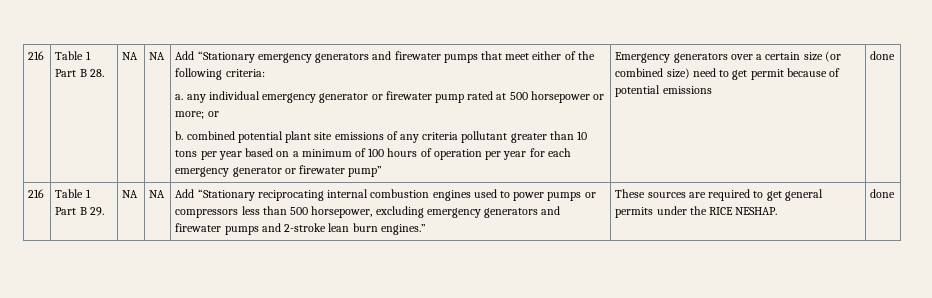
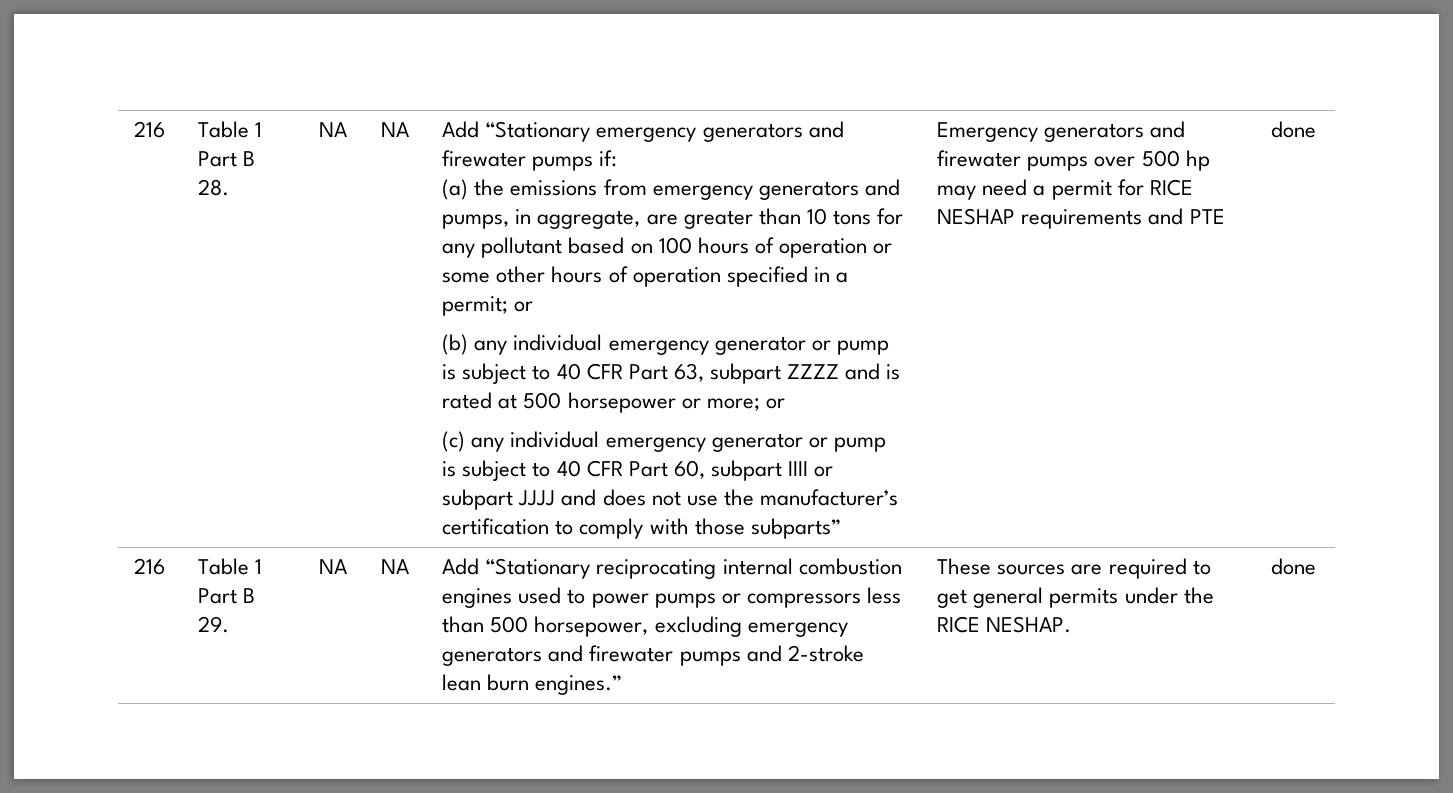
- Add “Stationary emergency generators and firewater pumps that meet either of the following criteria:
- a. any individual emergency generator or firewater pump rated at 500 horsepower or more; or
+ Add “Stationary emergency generators and firewater pumps if:
+ (a) the emissions from emergency generators and pumps, in aggregate, are greater than 10 tons for any pollutant based on 100 hours of operation or some other hours of operation specified in a permit; or
+ (b) any individual emergency generator or pump is subject to 40 CFR Part 63, subpart ZZZZ and is rated at 500 horsepower or more; or
- b. combined potential plant site emissions of any criteria pollutant greater than 10 tons per year based on a minimum of 100 hours of operation per year for each emergency generator or firewater pump” | Emergency generators over a certain size (or combined size) need to get permit because of potential emissions
+ (c) any individual emergency generator or pump is subject to 40 CFR Part 60, subpart IIII or subpart JJJJ and does not use the manufacturer’s certification to comply with those subparts” | Emergency generators and firewater pumps over 500 hp may need a permit for RICE NESHAP requirements and PTE

